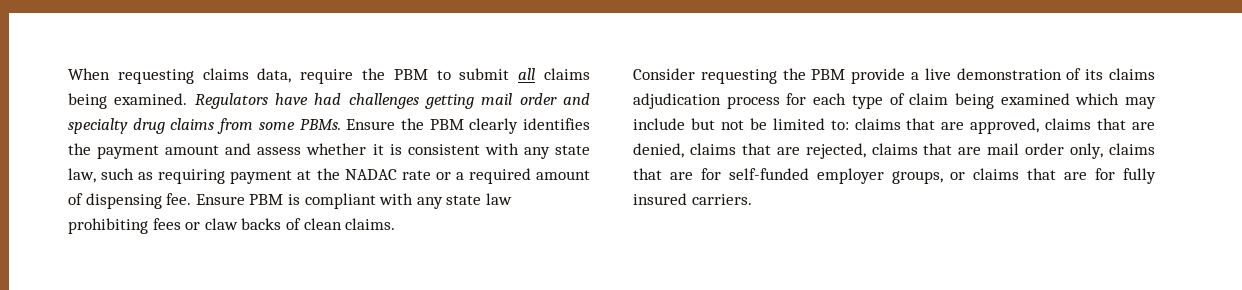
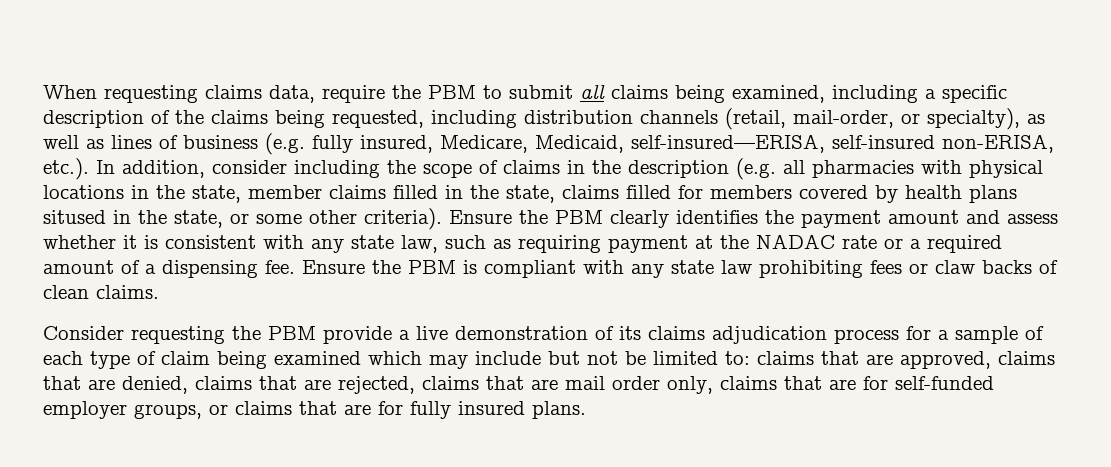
- When requesting claims data, require the PBM to submit all claims being examined. Regulators have had challenges getting mail order and specialty drug claims from some PBMs.
+ When requesting claims data, require the PBM to submit all claims being examined, including a specific description of the claims being requested, including distribution channels (retail, mail-order, or specialty), as well as lines of business (e.g. fully insured, Medicare, Medicaid, self-insured—ERISA, self-insured non-ERISA, etc.). In addition, consider including the scope of claims in the description (e.g. all pharmacies with physical locations in the state, member claims filled in the state, claims filled for members covered by health plans sitused in the state, or some other criteria).
- Ensure the PBM clearly identifies the payment amount and assess whether it is consistent with any state law, such as requiring payment at the NADAC rate or a required amount of dispensing fee.
+ Ensure the PBM clearly identifies the payment amount and assess whether it is consistent with any state law, such as requiring payment at the NADAC rate or a required amount of a dispensing fee.
- Ensure PBM is compliant with any state law prohibiting fees or claw backs of clean claims.
+ Ensure the PBM is compliant with any state law prohibiting fees or claw backs of clean claims.
- Consider requesting the PBM provide a live demonstration of its claims adjudication process for each type of claim being examined which may include but not be limited to: claims that are approved, claims that are denied, claims that are rejected, claims that are mail order only, claims that are for self-funded employer groups, or claims that are for fully insured carriers.
+ Consider requesting the PBM provide a live demonstration of its claims adjudication process for a sample of each type of claim being examined which may include but not be limited to: claims that are approved, claims that are denied, claims that are rejected, claims that are mail order only, claims that are for self-funded employer groups, or claims that are for fully insured plans.

